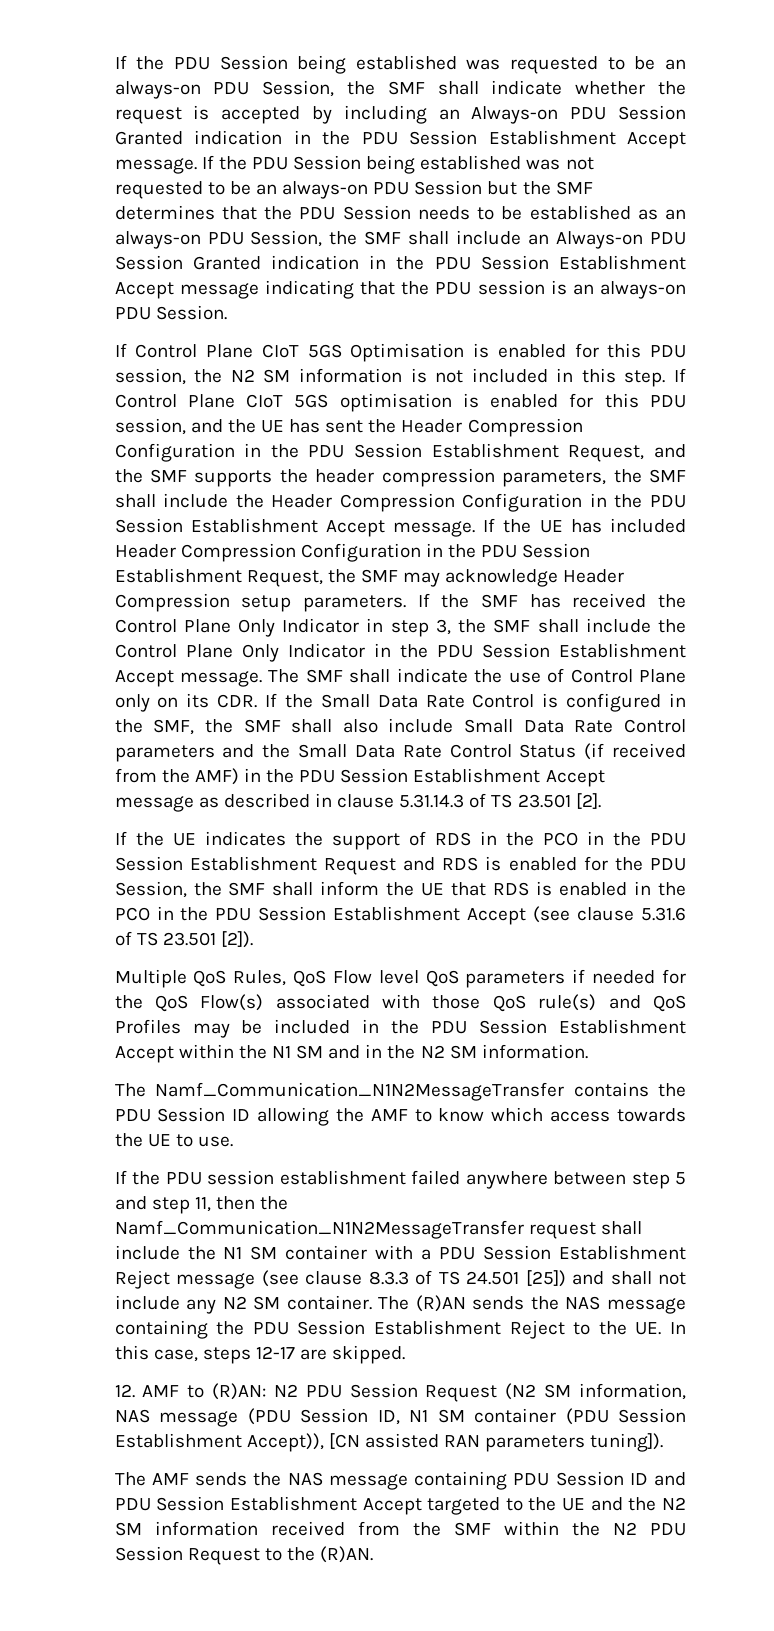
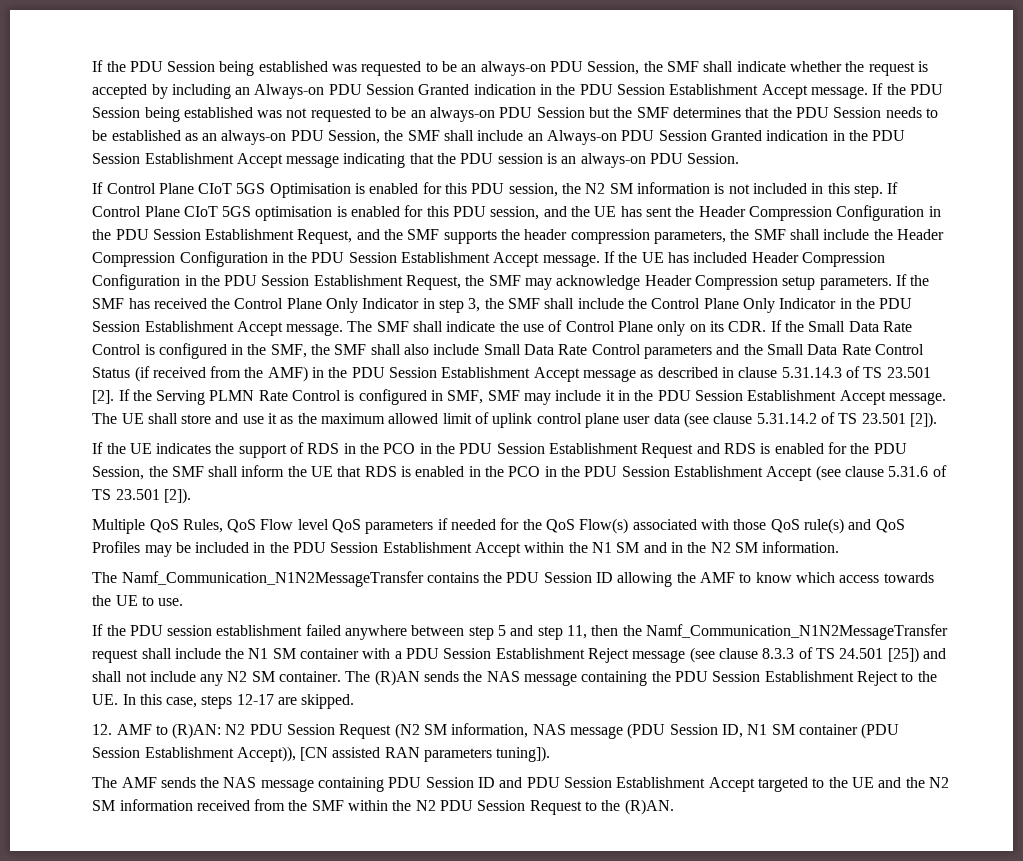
+ If the Serving PLMN Rate Control is configured in SMF, SMF may include it in the PDU Session Establishment Accept message. The UE shall store and use it as the maximum allowed limit of uplink control plane user data (see clause 5.31.14.2 of TS 23.501 [2]).

